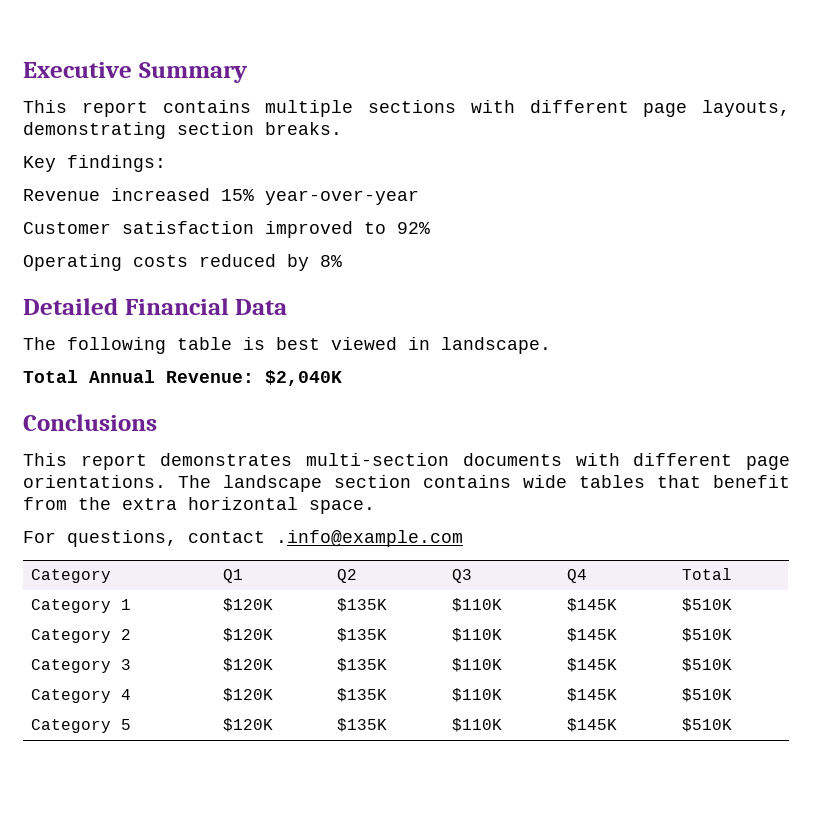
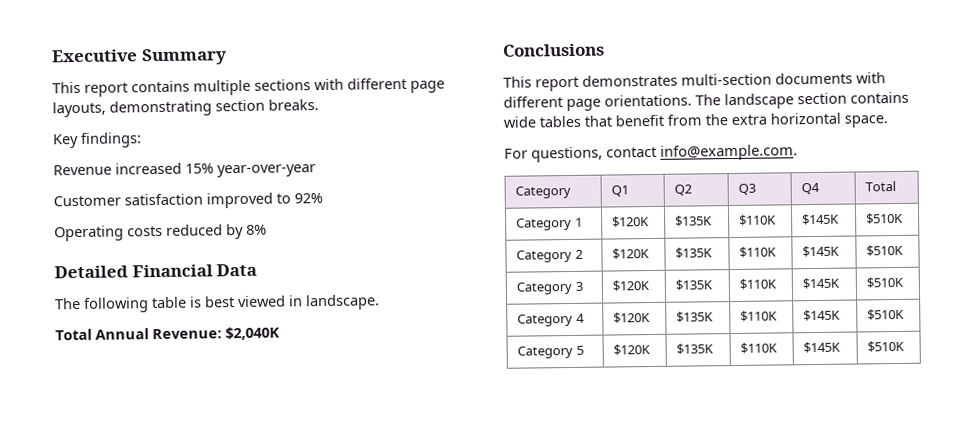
- For questions, contact .info@example.com
+ For questions, contact info@example.com.

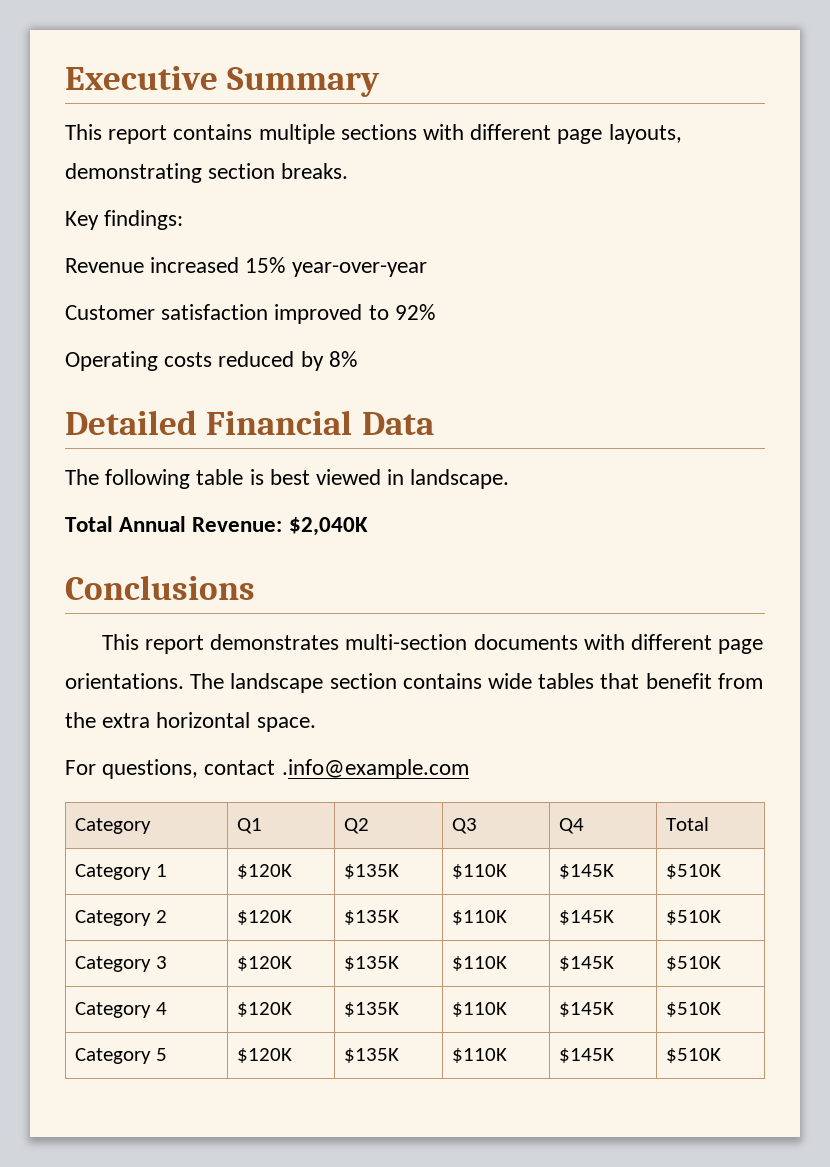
- For questions, contact info@example.com.
+ For questions, contact .info@example.com

